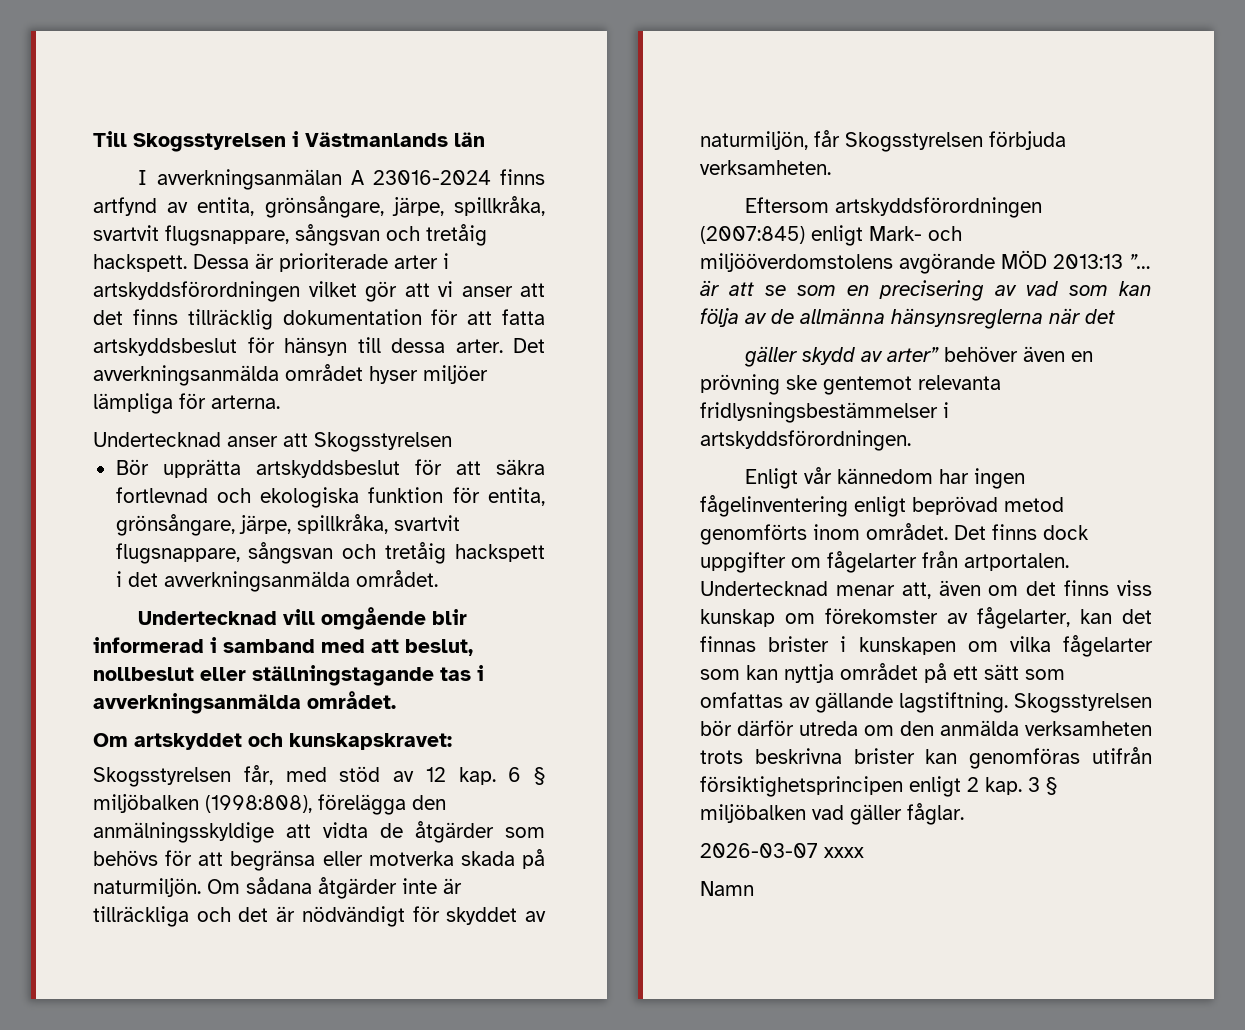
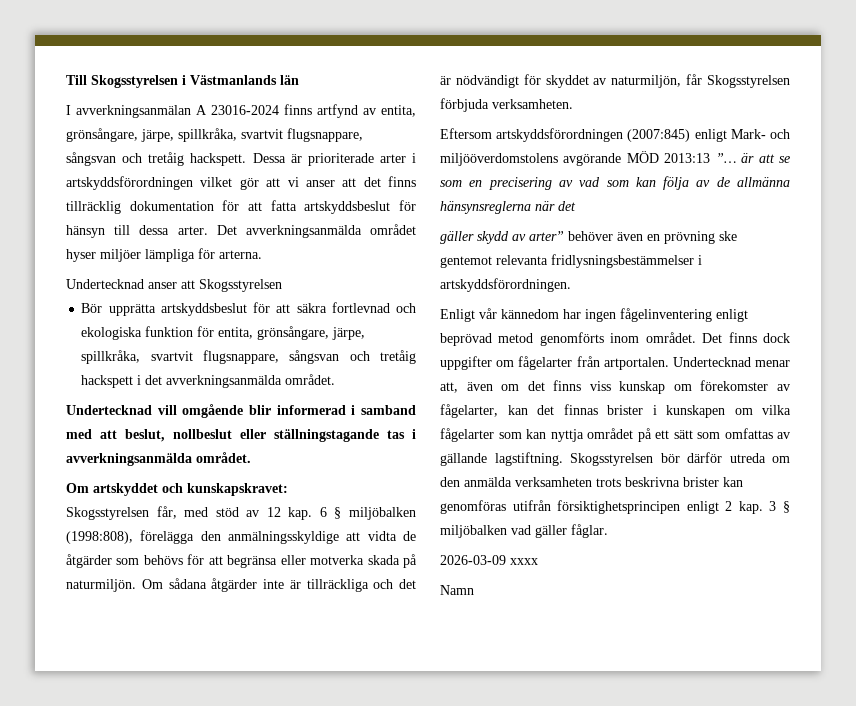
- 2026-03-07 xxxx
+ 2026-03-09 xxxx

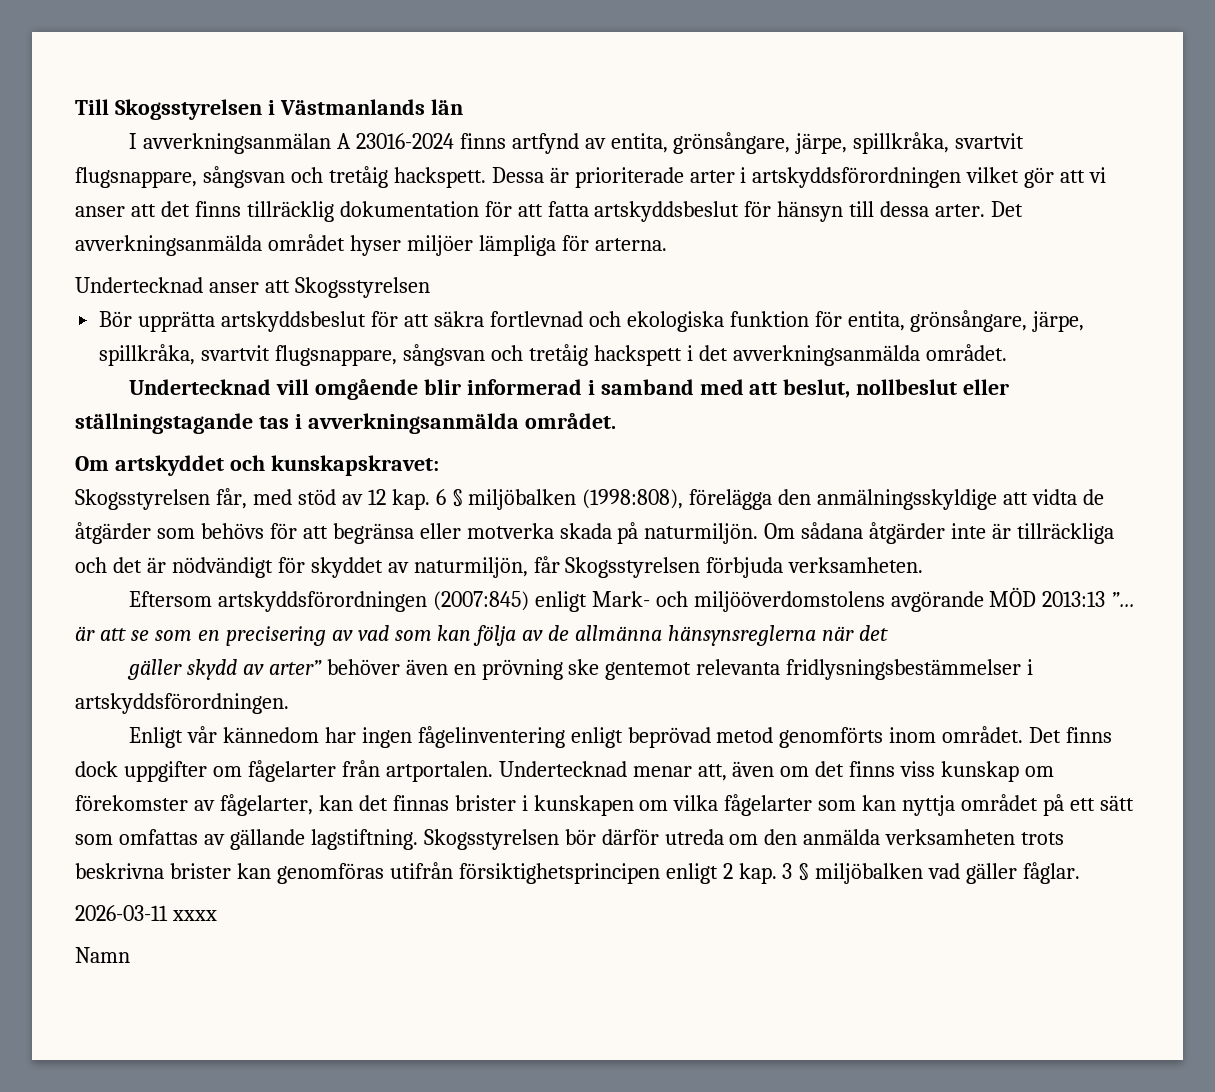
- 2026-03-09 xxxx
+ 2026-03-11 xxxx

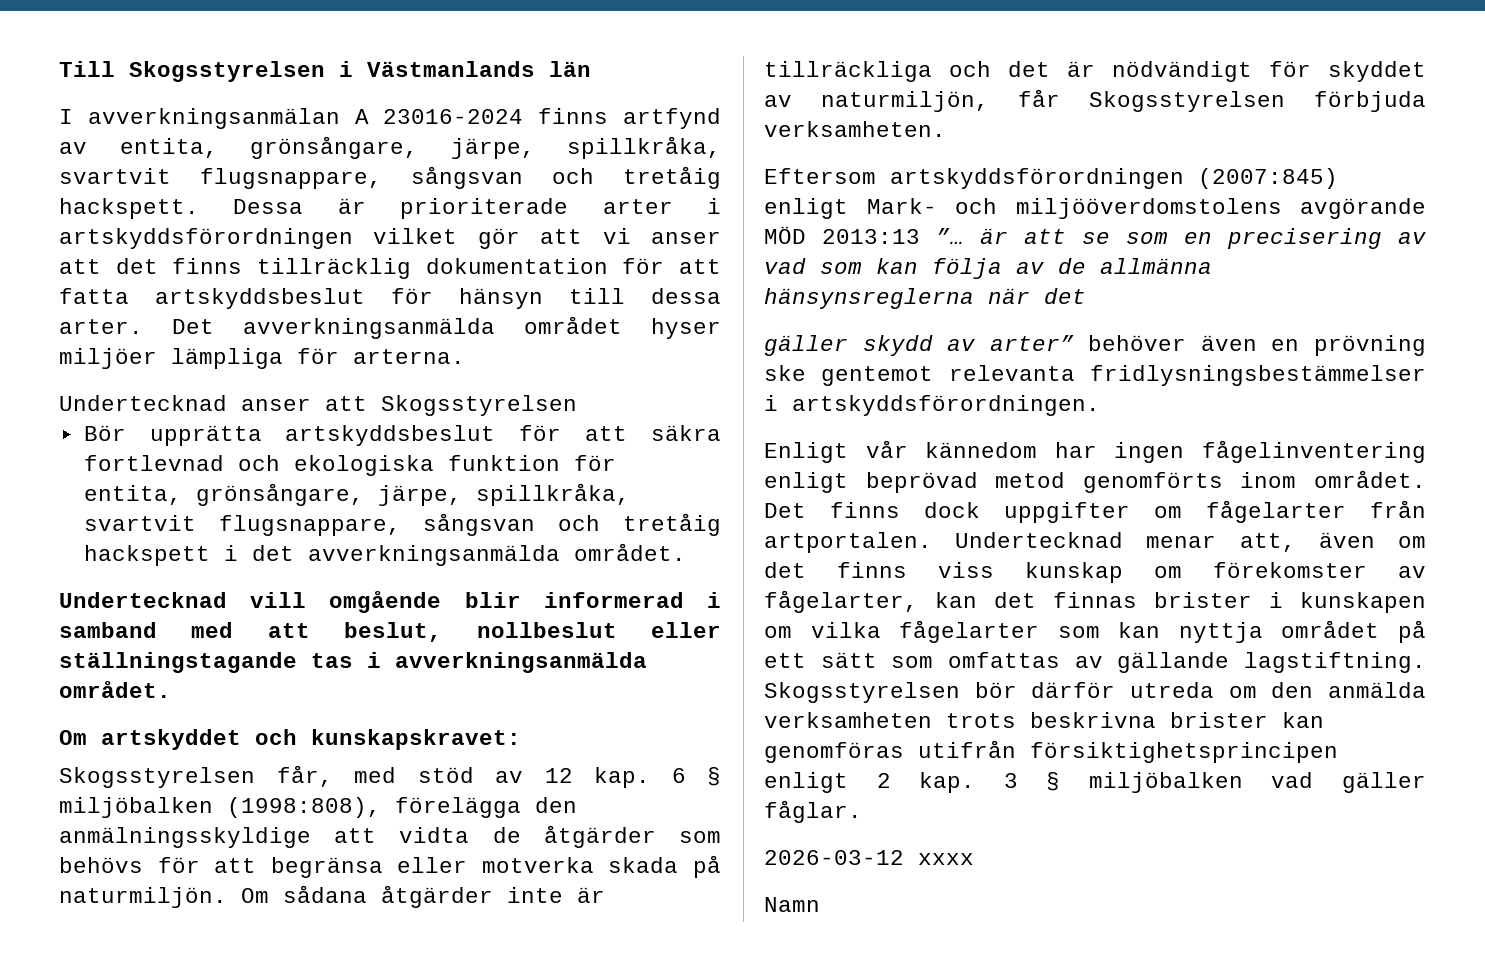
- 2026-03-11 xxxx
+ 2026-03-12 xxxx

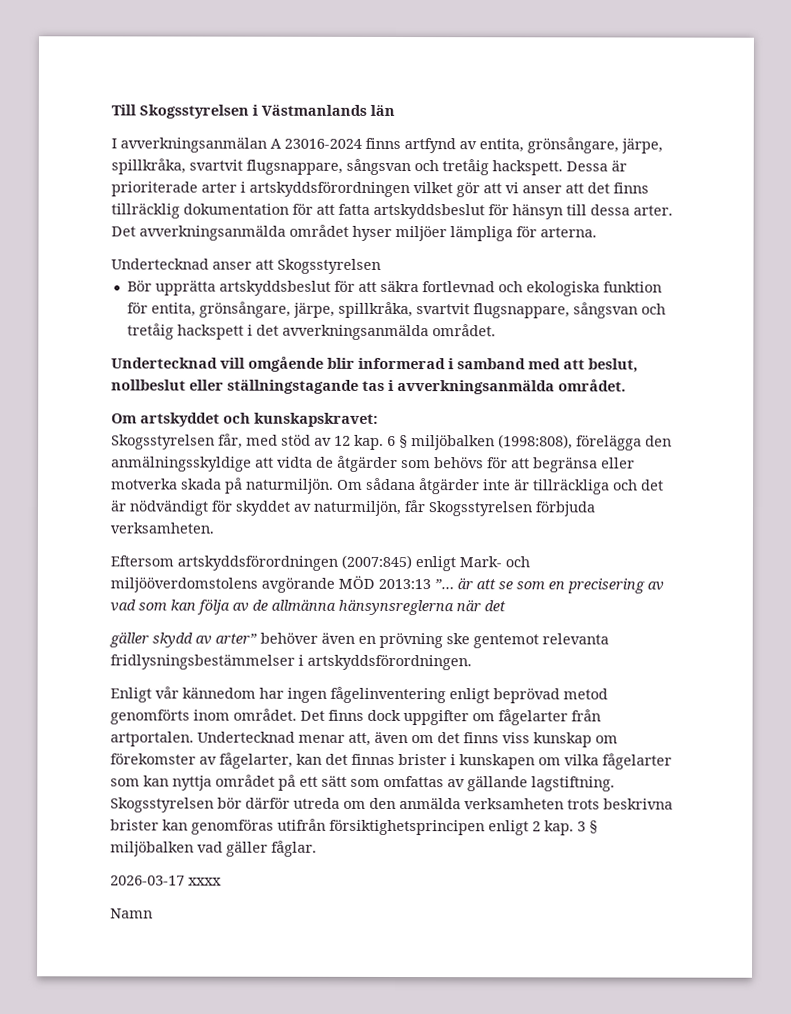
- 2026-03-12 xxxx
+ 2026-03-17 xxxx

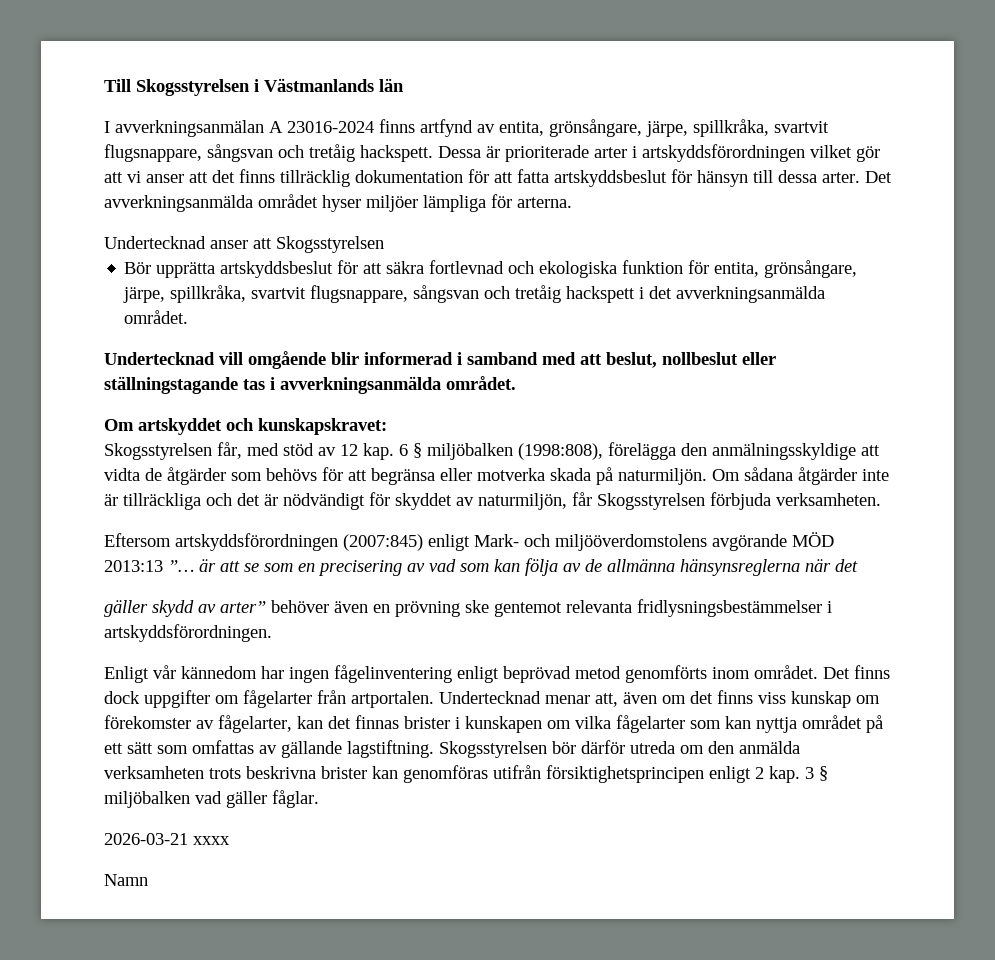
- 2026-03-17 xxxx
+ 2026-03-21 xxxx

